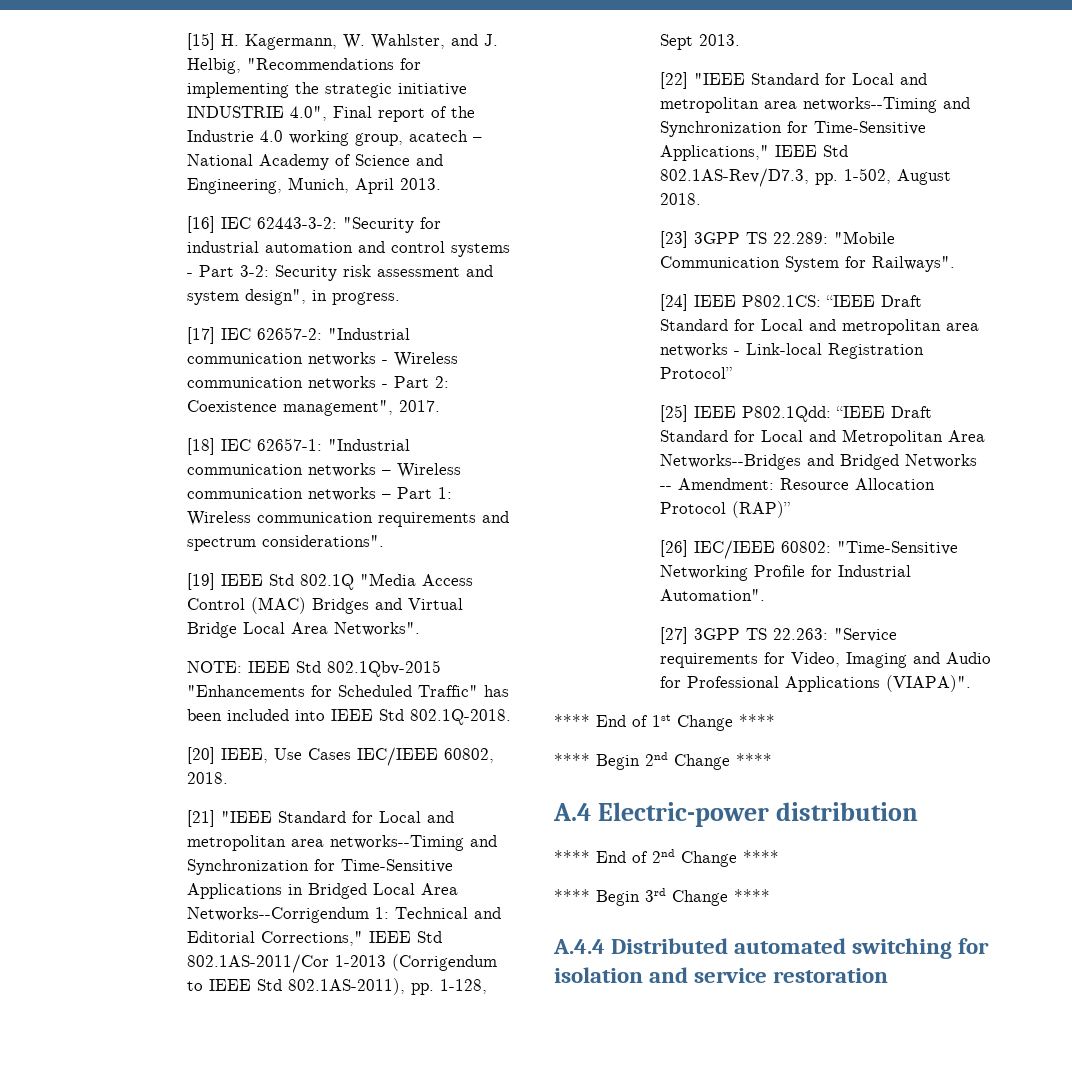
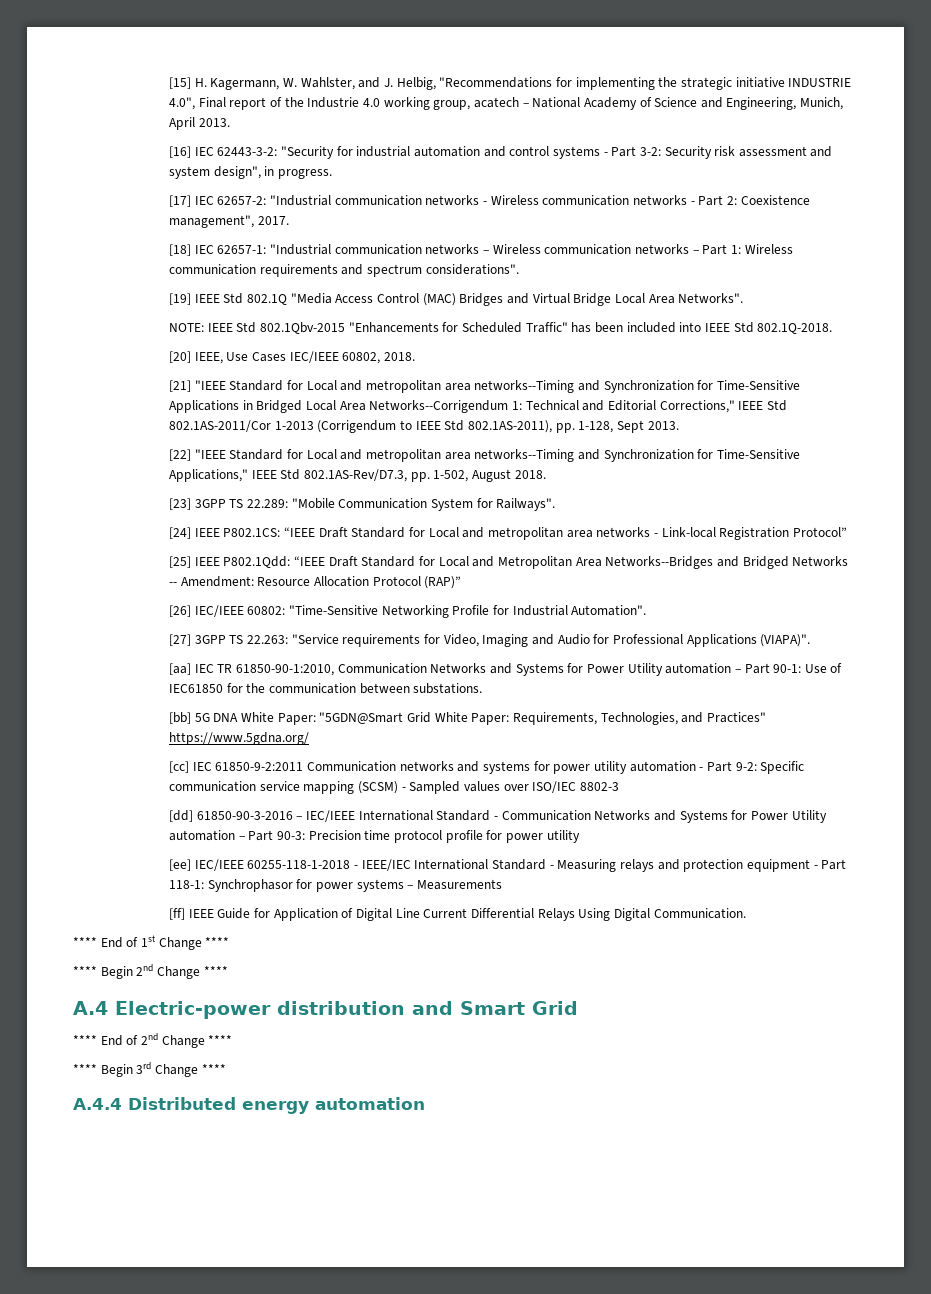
+ [aa] IEC TR 61850-90-1:2010, Communication Networks and Systems for Power Utility automation – Part 90-1: Use of IEC61850 for the communication between substations.
+ [bb] 5G DNA White Paper: "5GDN@Smart Grid White Paper: Requirements, Technologies, and Practices" https://www.5gdna.org/
+ [cc] IEC 61850-9-2:2011 Communication networks and systems for power utility automation - Part 9-2: Specific communication service mapping (SCSM) - Sampled values over ISO/IEC 8802-3
+ [dd] 61850-90-3-2016 – IEC/IEEE International Standard - Communication Networks and Systems for Power Utility automation – Part 90-3: Precision time protocol profile for power utility
+ [ee] IEC/IEEE 60255-118-1-2018 - IEEE/IEC International Standard - Measuring relays and protection equipment - Part 118-1: Synchrophasor for power systems – Measurements
+ [ff] IEEE Guide for Application of Digital Line Current Differential Relays Using Digital Communication.
- A.4 Electric-power distribution
+ A.4 Electric-power distribution and Smart Grid
- A.4.4 Distributed automated switching for isolation and service restoration
+ A.4.4 Distributed energy automation

